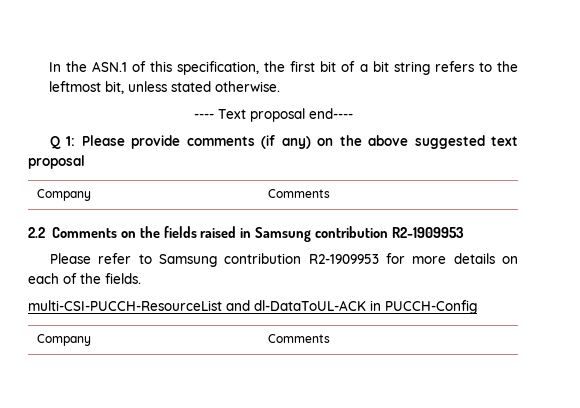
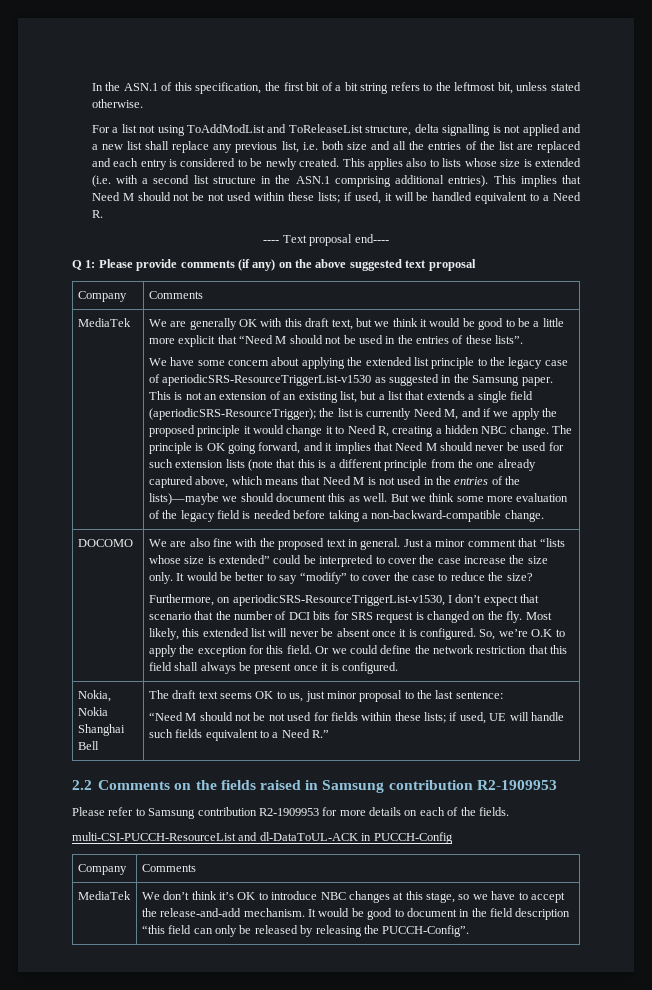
+ For a list not using ToAddModList and ToReleaseList structure, delta signalling is not applied and a new list shall replace any previous list, i.e. both size and all the entries of the list are replaced and each entry is considered to be newly created. This applies also to lists whose size is extended (i.e. with a second list structure in the ASN.1 comprising additional entries). This implies that Need M should not be not used within these lists; if used, it will be handled equivalent to a Need R.
+ MediaTek | We are generally OK with this draft text, but we think it would be good to be a little more explicit that “Need M should not be used in the entries of these lists”.
+ We have some concern about applying the extended list principle to the legacy case of aperiodicSRS-ResourceTriggerList-v1530 as suggested in the Samsung paper. This is not an extension of an existing list, but a list that extends a single field (aperiodicSRS-ResourceTrigger); the list is currently Need M, and if we apply the proposed principle it would change it to Need R, creating a hidden NBC change. The principle is OK going forward, and it implies that Need M should never be used for such extension lists (note that this is a different principle from the one already captured above, which means that Need M is not used in the entries of the lists)—maybe we should document this as well. But we think some more evaluation of the legacy field is needed before taking a non-backward-compatible change.
+ DOCOMO | We are also fine with the proposed text in general. Just a minor comment that “lists whose size is extended” could be interpreted to cover the case increase the size only. It would be better to say “modify” to cover the case to reduce the size?
+ Furthermore, on aperiodicSRS-ResourceTriggerList-v1530, I don’t expect that scenario that the number of DCI bits for SRS request is changed on the fly. Most likely, this extended list will never be absent once it is configured. So, we’re O.K to apply the exception for this field. Or we could define the network restriction that this field shall always be present once it is configured.
+ Nokia, Nokia Shanghai Bell | The draft text seems OK to us, just minor proposal to the last sentence:
+ “Need M should not be not used for fields within these lists; if used, UE will handle such fields equivalent to a Need R.”
+ MediaTek | We don’t think it’s OK to introduce NBC changes at this stage, so we have to accept the release-and-add mechanism. It would be good to document in the field description “this field can only be released by releasing the PUCCH-Config”.

